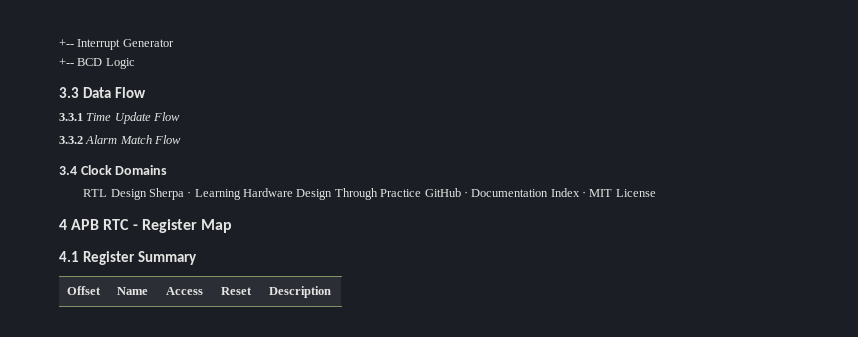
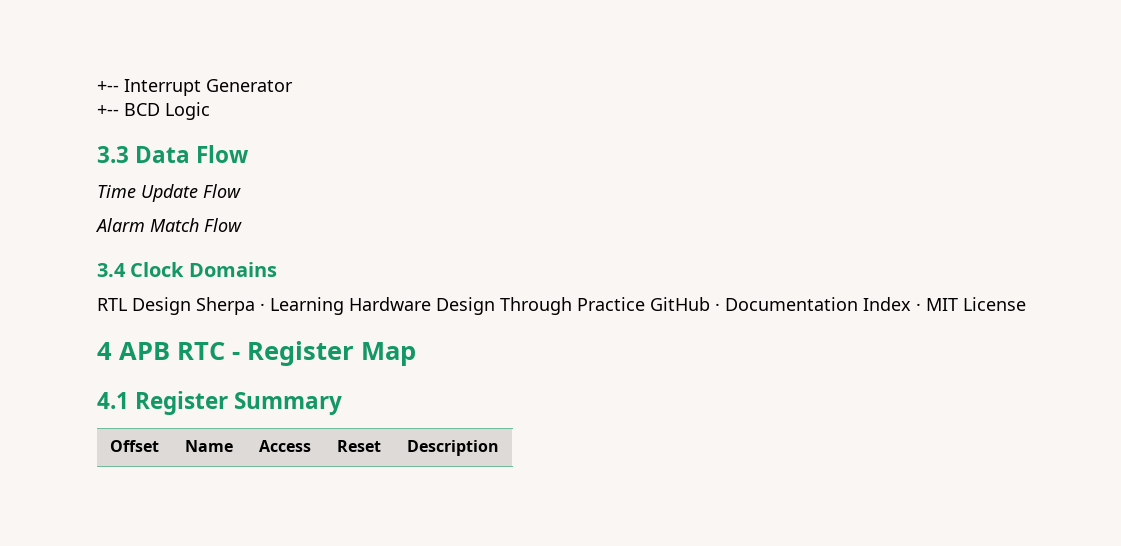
- 3.3.1 Time Update Flow
+ Time Update Flow
- 3.3.2 Alarm Match Flow
+ Alarm Match Flow

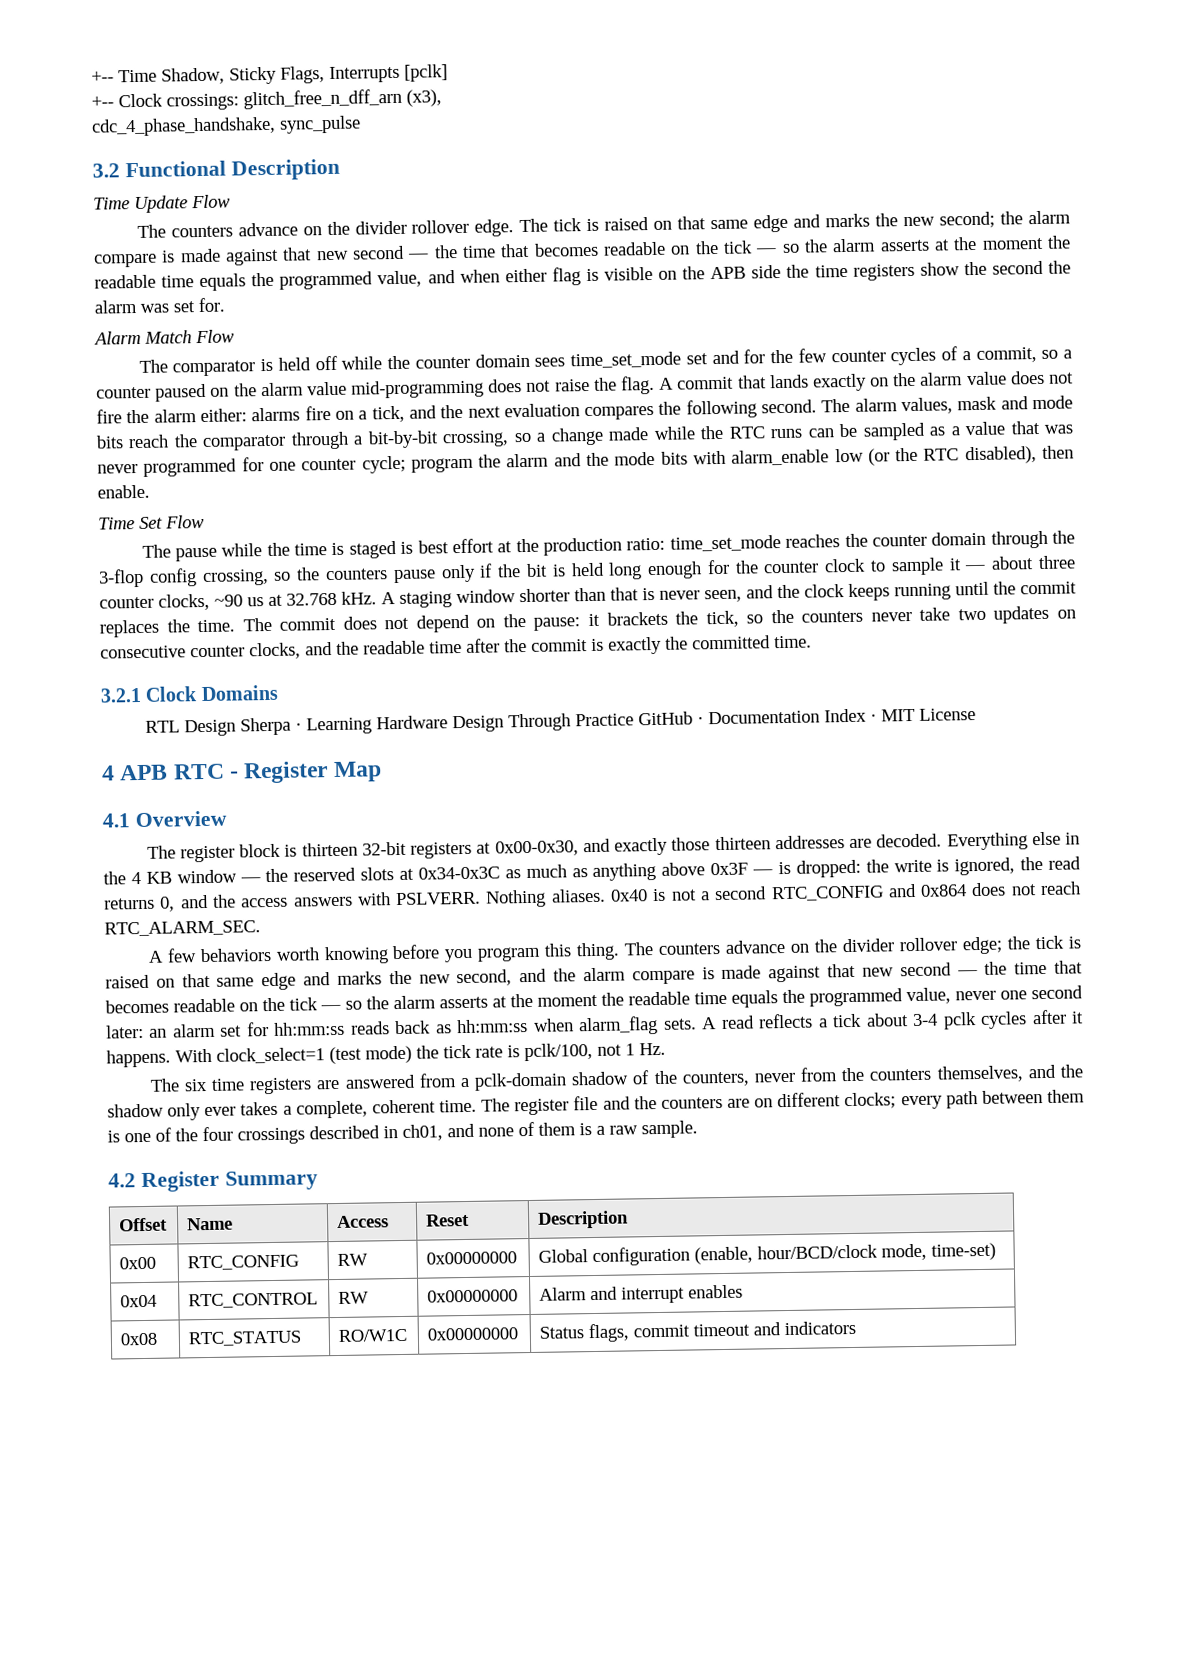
- +-- Interrupt Generator
- +-- BCD Logic
- 3.3 Data Flow
+ +-- Time Shadow, Sticky Flags, Interrupts [pclk]
+ +-- Clock crossings: glitch_free_n_dff_arn (x3),
+ cdc_4_phase_handshake, sync_pulse
+ 3.2 Functional Description
  Time Update Flow
+ The counters advance on the divider rollover edge. The tick is raised on that same edge and marks the new second; the alarm compare is made against that new second — the time that becomes readable on the tick — so the alarm asserts at the moment the readable time equals the programmed value, and when either flag is visible on the APB side the time registers show the second the alarm was set for.
  Alarm Match Flow
- 3.4 Clock Domains
+ The comparator is held off while the counter domain sees time_set_mode set and for the few counter cycles of a commit, so a counter paused on the alarm value mid-programming does not raise the flag. A commit that lands exactly on the alarm value does not fire the alarm either: alarms fire on a tick, and the next evaluation compares the following second. The alarm values, mask and mode bits reach the comparator through a bit-by-bit crossing, so a change made while the RTC runs can be sampled as a value that was never programmed for one counter cycle; program the alarm and the mode bits with alarm_enable low (or the RTC disabled), then enable.
+ Time Set Flow
+ The pause while the time is staged is best effort at the production ratio: time_set_mode reaches the counter domain through the 3-flop config crossing, so the counters pause only if the bit is held long enough for the counter clock to sample it — about three counter clocks, ~90 us at 32.768 kHz. A staging window shorter than that is never seen, and the clock keeps running until the commit replaces the time. The commit does not depend on the pause: it brackets the tick, so the counters never take two updates on consecutive counter clocks, and the readable time after the commit is exactly the committed time.
+ 3.2.1 Clock Domains
- 4.1 Register Summary
+ 4.1 Overview
+ The register block is thirteen 32-bit registers at 0x00-0x30, and exactly those thirteen addresses are decoded. Everything else in the 4 KB window — the reserved slots at 0x34-0x3C as much as anything above 0x3F — is dropped: the write is ignored, the read returns 0, and the access answers with PSLVERR. Nothing aliases. 0x40 is not a second RTC_CONFIG and 0x864 does not reach RTC_ALARM_SEC.
+ A few behaviors worth knowing before you program this thing. The counters advance on the divider rollover edge; the tick is raised on that same edge and marks the new second, and the alarm compare is made against that new second — the time that becomes readable on the tick — so the alarm asserts at the moment the readable time equals the programmed value, never one second later: an alarm set for hh:mm:ss reads back as hh:mm:ss when alarm_flag sets. A read reflects a tick about 3-4 pclk cycles after it happens. With clock_select=1 (test mode) the tick rate is pclk/100, not 1 Hz.
+ The six time registers are answered from a pclk-domain shadow of the counters, never from the counters themselves, and the shadow only ever takes a complete, coherent time. The register file and the counters are on different clocks; every path between them is one of the four crossings described in ch01, and none of them is a raw sample.
+ 4.2 Register Summary
+ 0x00 | RTC_CONFIG | RW | 0x00000000 | Global configuration (enable, hour/BCD/clock mode, time-set)
+ 0x04 | RTC_CONTROL | RW | 0x00000000 | Alarm and interrupt enables
+ 0x08 | RTC_STATUS | RO/W1C | 0x00000000 | Status flags, commit timeout and indicators

